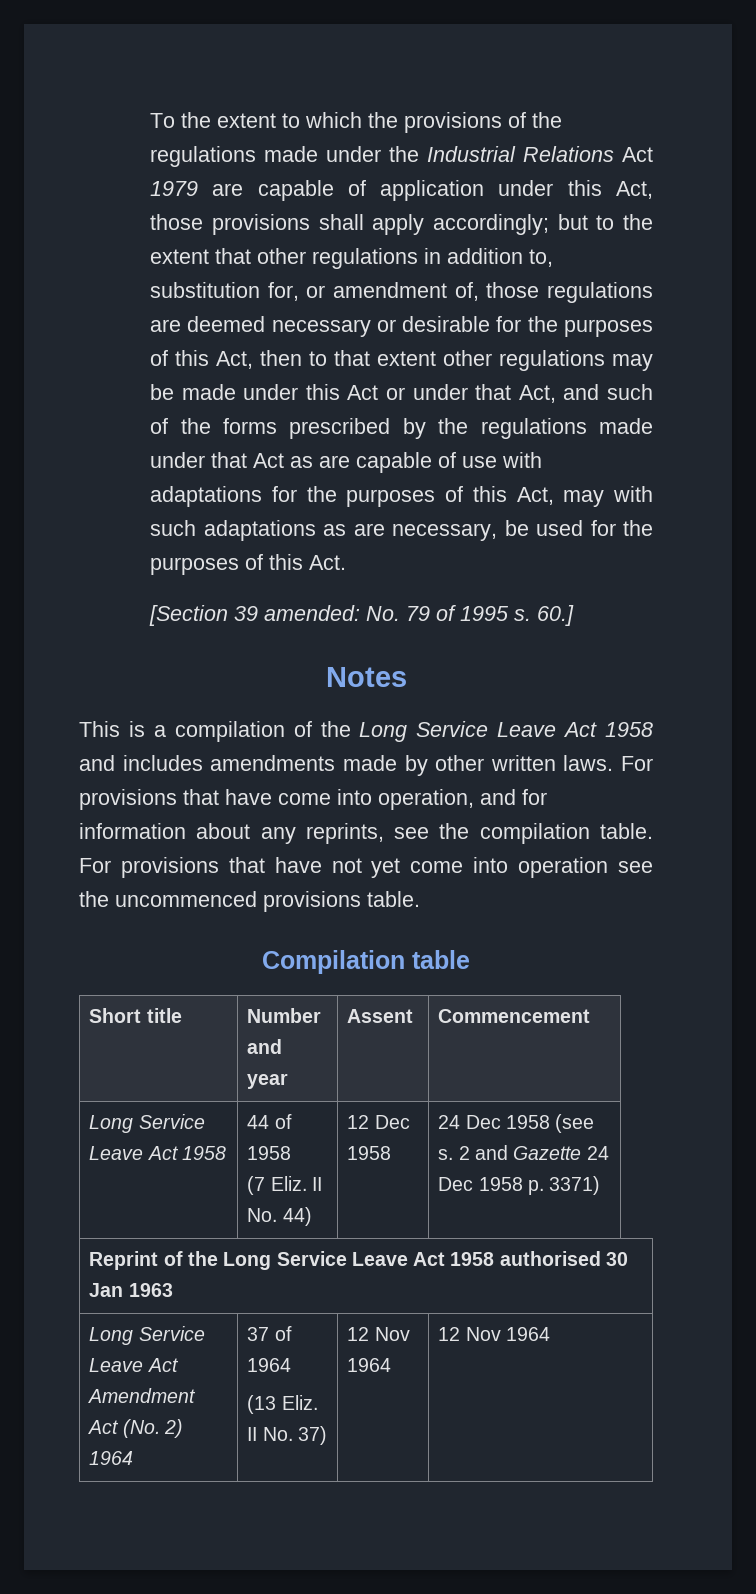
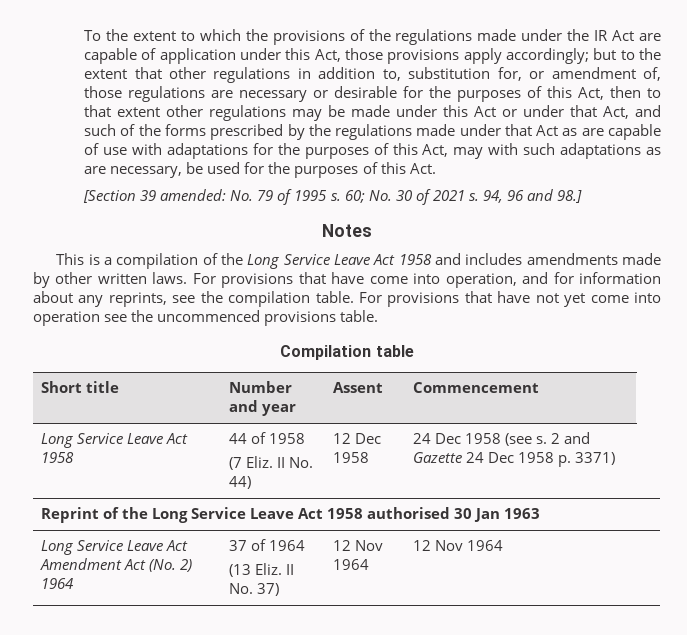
- To the extent to which the provisions of the regulations made under the Industrial Relations Act 1979 are capable of application under this Act, those provisions shall apply accordingly;
+ To the extent to which the provisions of the regulations made under the IR Act are capable of application under this Act, those provisions apply accordingly;
- but to the extent that other regulations in addition to, substitution for, or amendment of, those regulations are deemed necessary or desirable for the purposes of this Act, then to that extent other regulations may be made under this Act or under that Act, and such of the forms prescribed by the regulations made under that Act as are capable of use with adaptations for the purposes of this Act, may with such adaptations as are necessary, be used for the purposes of this Act.
+ but to the extent that other regulations in addition to, substitution for, or amendment of, those regulations are necessary or desirable for the purposes of this Act, then to that extent other regulations may be made under this Act or under that Act, and such of the forms prescribed by the regulations made under that Act as are capable of use with adaptations for the purposes of this Act, may with such adaptations as are necessary, be used for the purposes of this Act.
- 60.]
+ 60; No. 30 of 2021 s. 94, 96 and 98.]

